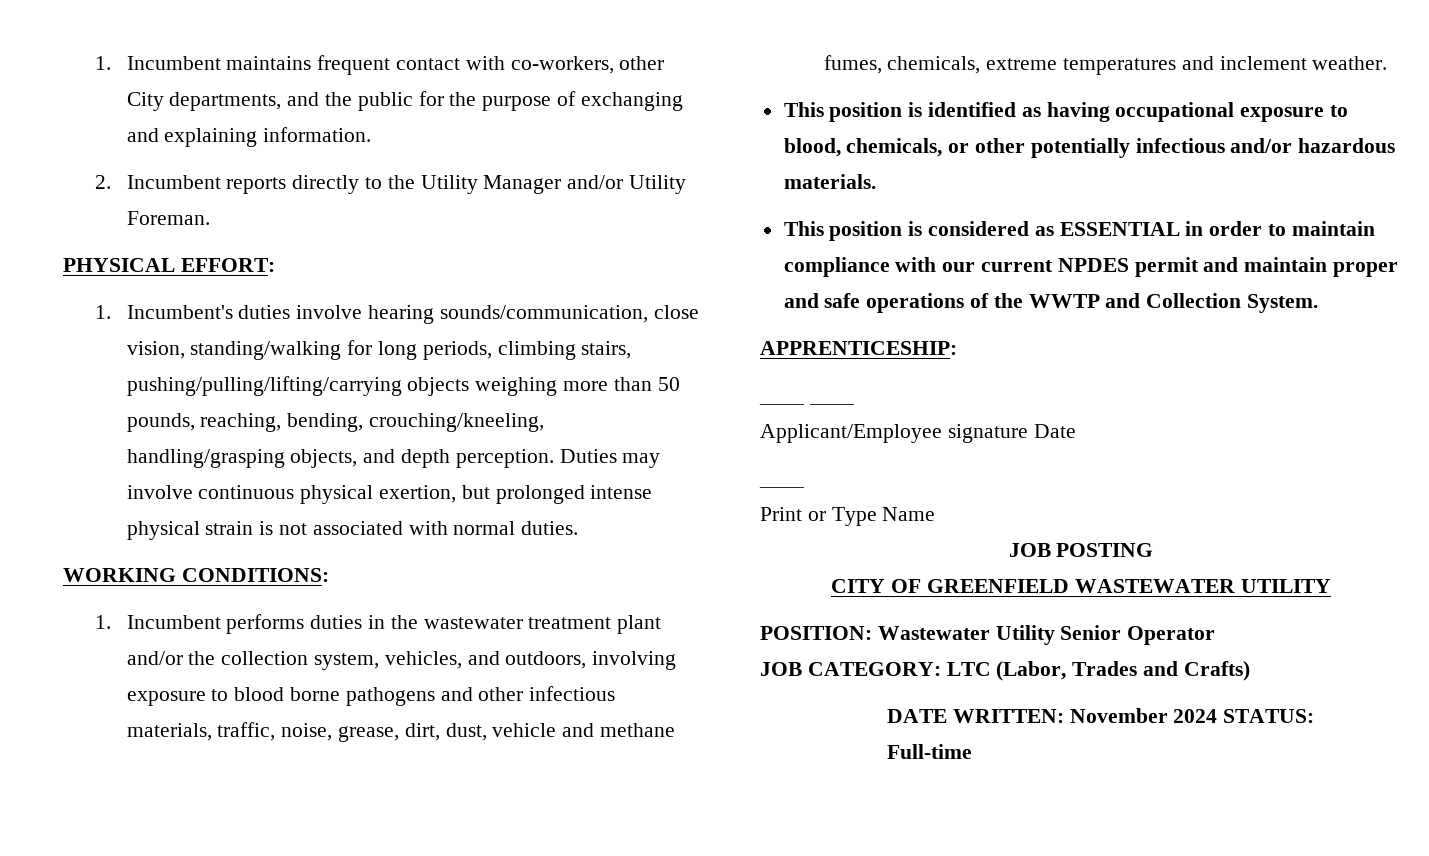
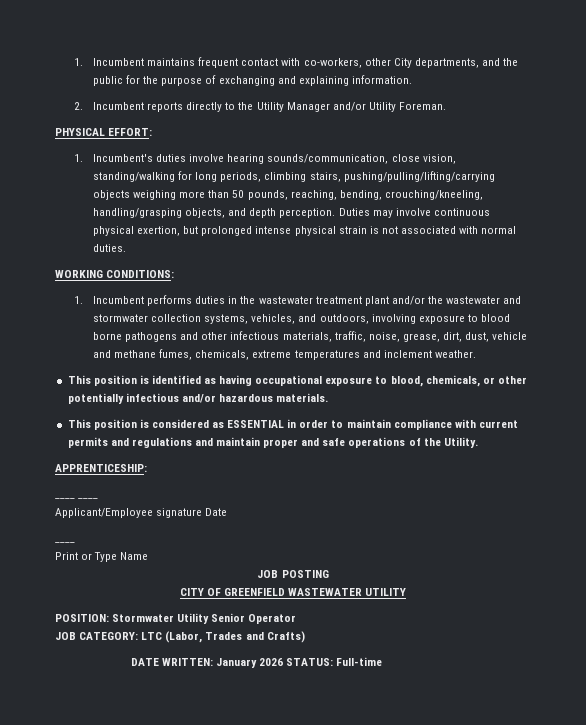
- 1. Incumbent performs duties in the wastewater treatment plant and/or the collection system, vehicles, and outdoors, involving exposure to blood borne pathogens and other infectious materials, traffic, noise, grease, dirt, dust, vehicle and methane fumes, chemicals, extreme temperatures and inclement weather.
+ 1. Incumbent performs duties in the wastewater treatment plant and/or the wastewater and stormwater collection systems, vehicles, and outdoors, involving exposure to blood borne pathogens and other infectious materials, traffic, noise, grease, dirt, dust, vehicle and methane fumes, chemicals, extreme temperatures and inclement weather.
- This position is considered as ESSENTIAL in order to maintain compliance with our current NPDES permit and maintain proper and safe operations of the WWTP and Collection System.
+ This position is considered as ESSENTIAL in order to maintain compliance with current permits and regulations and maintain proper and safe operations of the Utility.
- POSITION: Wastewater Utility Senior Operator
+ POSITION: Stormwater Utility Senior Operator
- DATE WRITTEN: November 2024 STATUS: Full-time
+ DATE WRITTEN: January 2026 STATUS: Full-time

